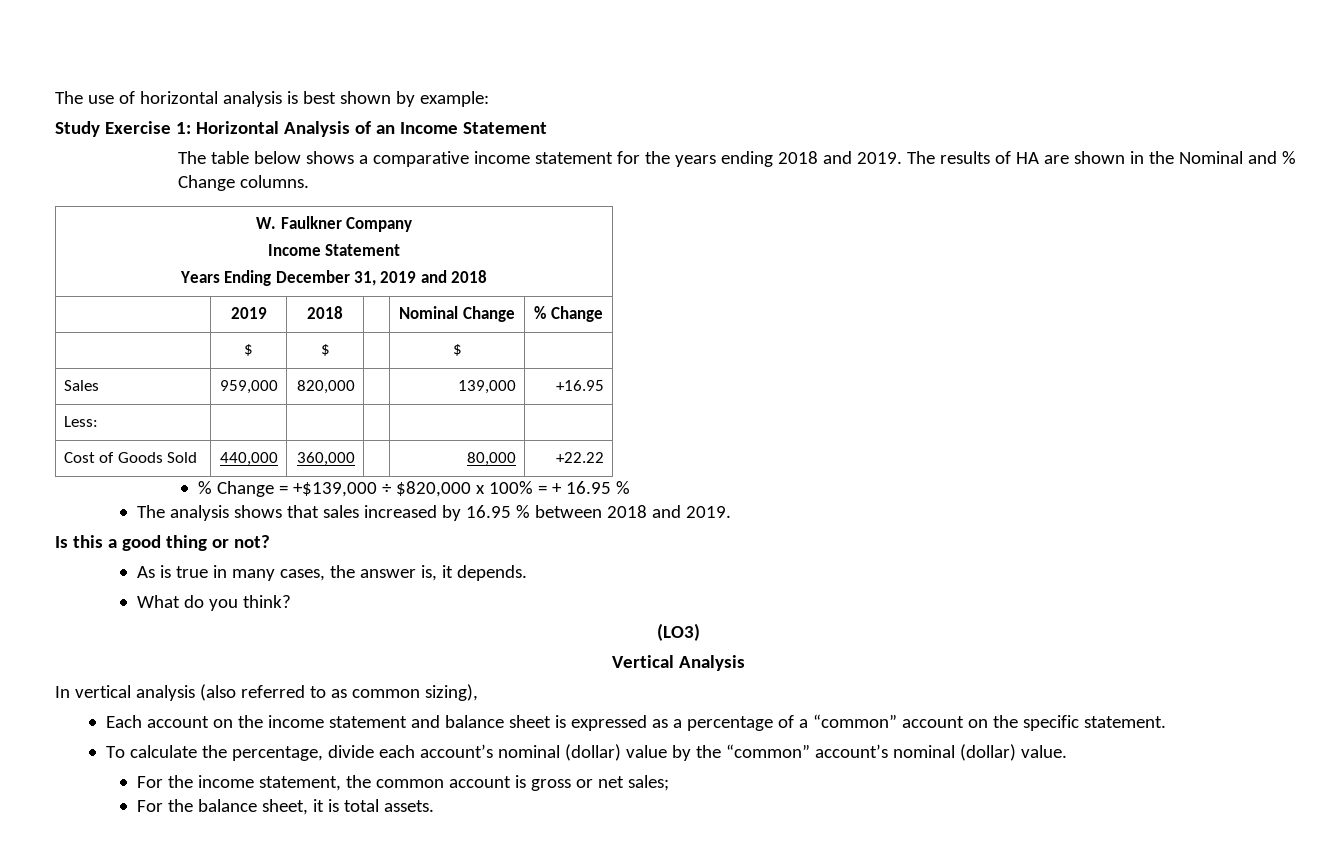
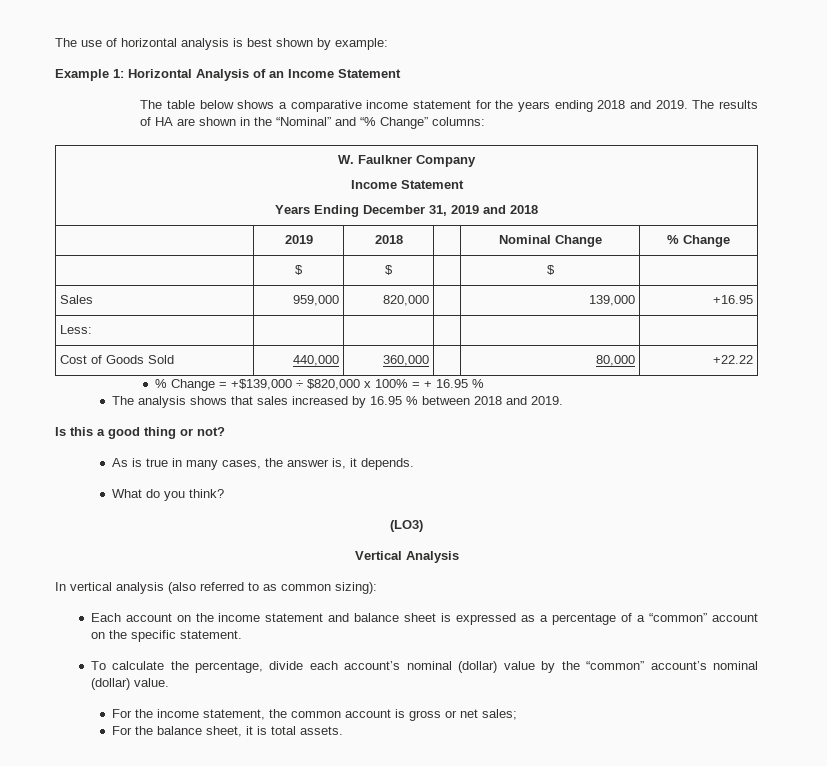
- Study Exercise 1: Horizontal Analysis of an Income Statement
+ Example 1: Horizontal Analysis of an Income Statement
- The results of HA are shown in the Nominal and % Change columns.
+ The results of HA are shown in the “Nominal” and “% Change” columns:
- In vertical analysis (also referred to as common sizing),
+ In vertical analysis (also referred to as common sizing):

